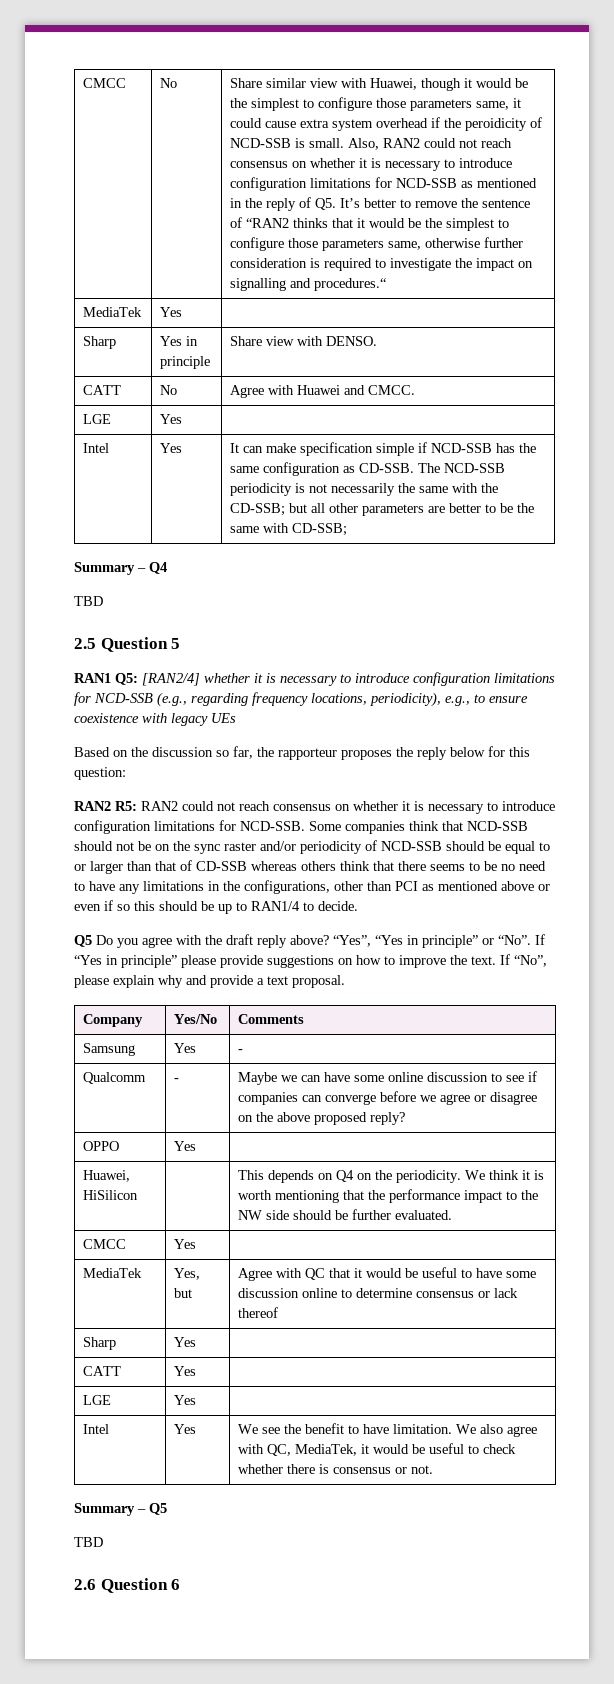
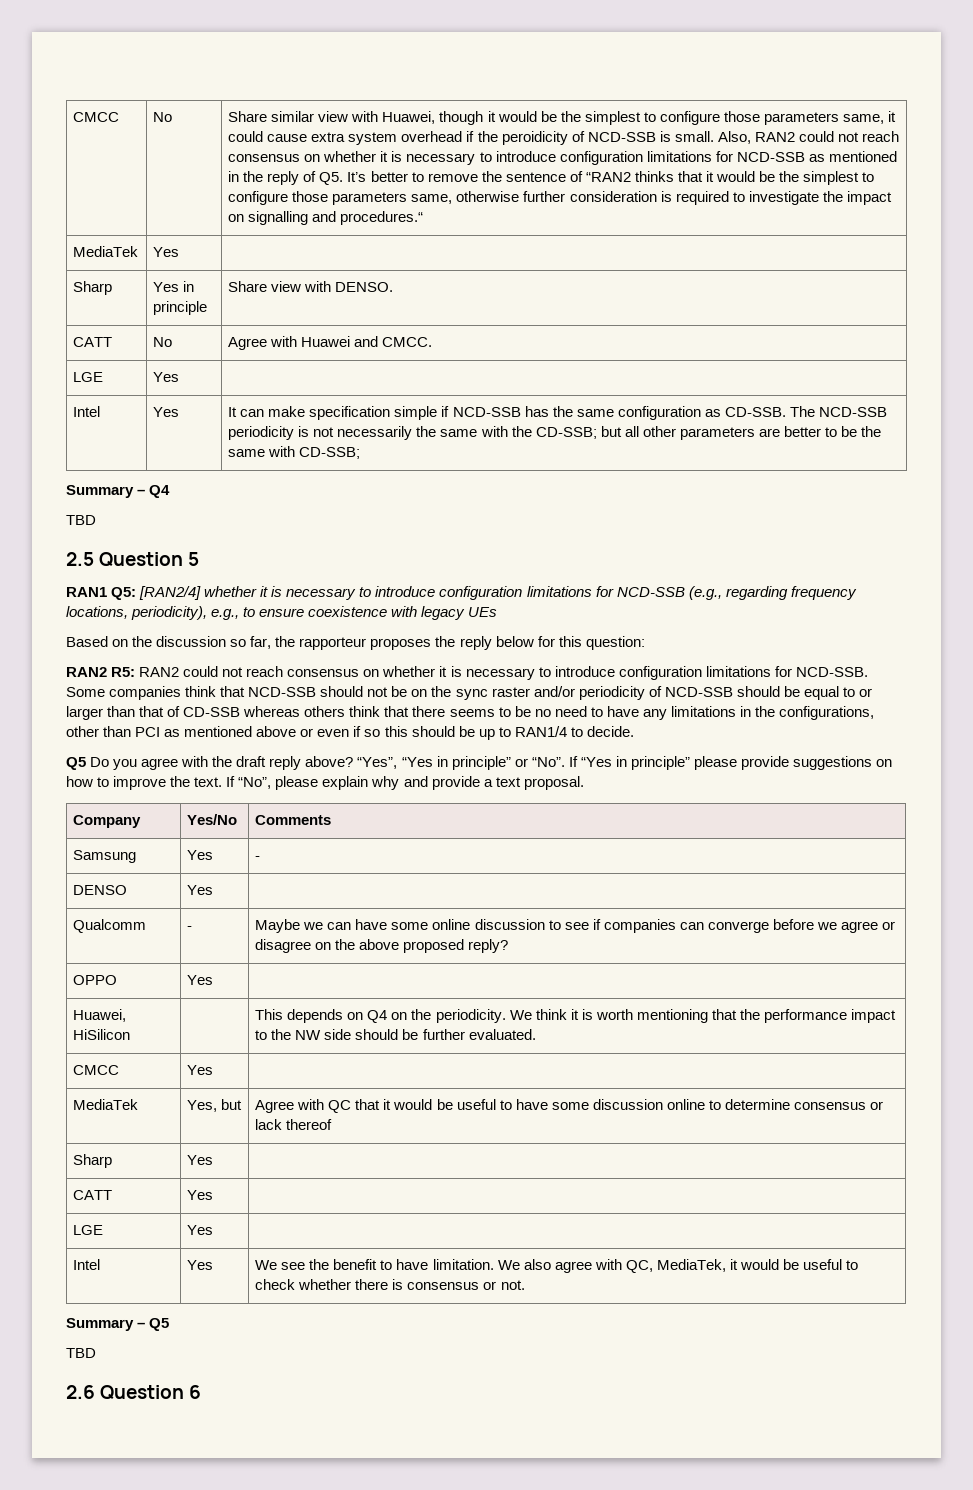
+ DENSO | Yes |

